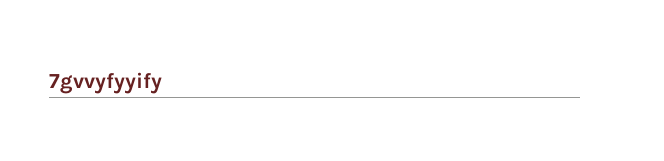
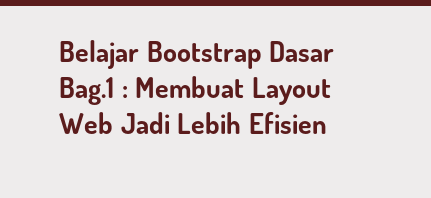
- 7gvvyfyyify
+ Belajar Bootstrap Dasar Bag.1 : Membuat Layout Web Jadi Lebih Efisien

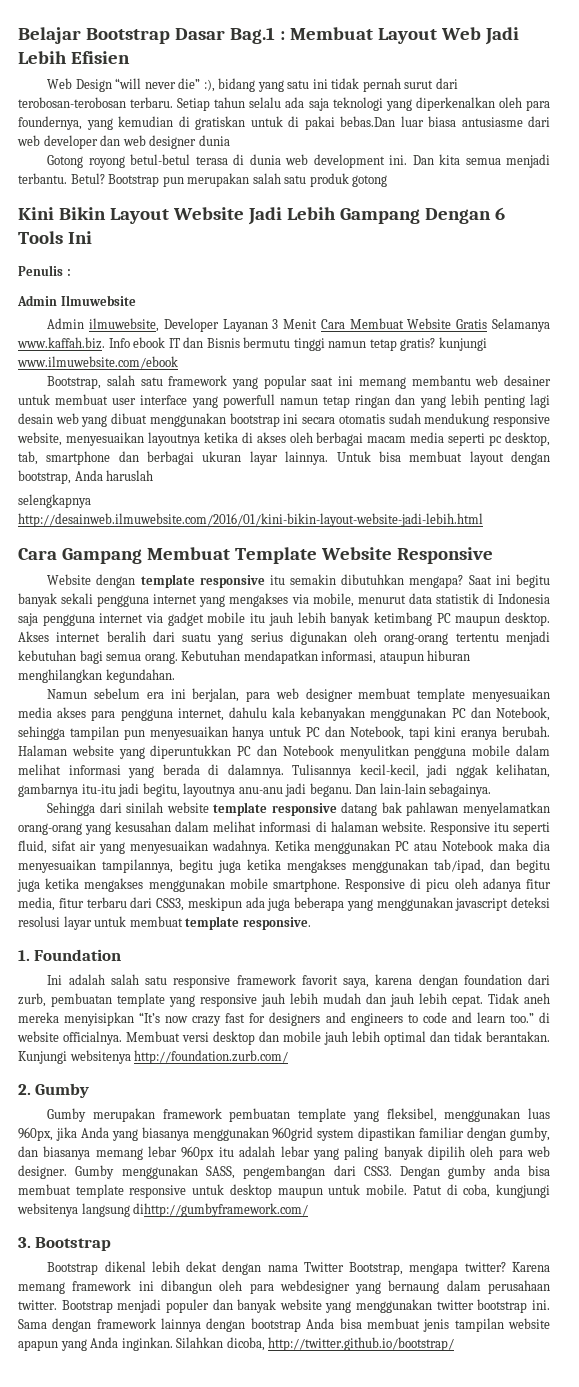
+ Web Design “will never die” :), bidang yang satu ini tidak pernah surut dari terobosan-terobosan terbaru. Setiap tahun selalu ada saja teknologi yang diperkenalkan oleh para foundernya, yang kemudian di gratiskan untuk di pakai bebas.Dan luar biasa antusiasme dari web developer dan web designer dunia
+ Gotong royong betul-betul terasa di dunia web development ini. Dan kita semua menjadi terbantu. Betul? Bootstrap pun merupakan salah satu produk gotong
+ Kini Bikin Layout Website Jadi Lebih Gampang Dengan 6 Tools Ini
+ Penulis :
+ Admin Ilmuwebsite
+ Admin ilmuwebsite, Developer Layanan 3 Menit Cara Membuat Website Gratis Selamanya www.kaffah.biz. Info ebook IT dan Bisnis bermutu tinggi namun tetap gratis? kunjungi www.ilmuwebsite.com/ebook
+ Bootstrap, salah satu framework yang popular saat ini memang membantu web desainer untuk membuat user interface yang powerfull namun tetap ringan dan yang lebih penting lagi desain web yang dibuat menggunakan bootstrap ini secara otomatis sudah mendukung responsive website, menyesuaikan layoutnya ketika di akses oleh berbagai macam media seperti pc desktop, tab, smartphone dan berbagai ukuran layar lainnya. Untuk bisa membuat layout dengan bootstrap, Anda haruslah
+ selengkapnya http://desainweb.ilmuwebsite.com/2016/01/kini-bikin-layout-website-jadi-lebih.html
+ Cara Gampang Membuat Template Website Responsive
+ Website dengan template responsive itu semakin dibutuhkan mengapa? Saat ini begitu banyak sekali pengguna internet yang mengakses via mobile, menurut data statistik di Indonesia saja pengguna internet via gadget mobile itu jauh lebih banyak ketimbang PC maupun desktop. Akses internet beralih dari suatu yang serius digunakan oleh orang-orang tertentu menjadi kebutuhan bagi semua orang. Kebutuhan mendapatkan informasi, ataupun hiburan menghilangkan kegundahan.
+ Namun sebelum era ini berjalan, para web designer membuat template menyesuaikan media akses para pengguna internet, dahulu kala kebanyakan menggunakan PC dan Notebook, sehingga tampilan pun menyesuaikan hanya untuk PC dan Notebook, tapi kini eranya berubah. Halaman website yang diperuntukkan PC dan Notebook menyulitkan pengguna mobile dalam melihat informasi yang berada di dalamnya. Tulisannya kecil-kecil, jadi nggak kelihatan, gambarnya itu-itu jadi begitu, layoutnya anu-anu jadi beganu. Dan lain-lain sebagainya.
+ Sehingga dari sinilah website template responsive datang bak pahlawan menyelamatkan orang-orang yang kesusahan dalam melihat informasi di halaman website. Responsive itu seperti fluid, sifat air yang menyesuaikan wadahnya. Ketika menggunakan PC atau Notebook maka dia menyesuaikan tampilannya, begitu juga ketika mengakses menggunakan tab/ipad, dan begitu juga ketika mengakses menggunakan mobile smartphone. Responsive di picu oleh adanya fitur media, fitur terbaru dari CSS3, meskipun ada juga beberapa yang menggunakan javascript deteksi resolusi layar untuk membuat template responsive.
+ 1. Foundation
+ Ini adalah salah satu responsive framework favorit saya, karena dengan foundation dari zurb, pembuatan template yang responsive jauh lebih mudah dan jauh lebih cepat. Tidak aneh mereka menyisipkan “It’s now crazy fast for designers and engineers to code and learn too.” di website officialnya. Membuat versi desktop dan mobile jauh lebih optimal dan tidak berantakan. Kunjungi websitenya http://foundation.zurb.com/
+ 2. Gumby
+ Gumby merupakan framework pembuatan template yang fleksibel, menggunakan luas 960px, jika Anda yang biasanya menggunakan 960grid system dipastikan familiar dengan gumby, dan biasanya memang lebar 960px itu adalah lebar yang paling banyak dipilih oleh para web designer. Gumby menggunakan SASS, pengembangan dari CSS3. Dengan gumby anda bisa membuat template responsive untuk desktop maupun untuk mobile. Patut di coba, kungjungi websitenya langsung dihttp://gumbyframework.com/
+ 3. Bootstrap
+ Bootstrap dikenal lebih dekat dengan nama Twitter Bootstrap, mengapa twitter? Karena memang framework ini dibangun oleh para webdesigner yang bernaung dalam perusahaan twitter. Bootstrap menjadi populer dan banyak website yang menggunakan twitter bootstrap ini. Sama dengan framework lainnya dengan bootstrap Anda bisa membuat jenis tampilan website apapun yang Anda inginkan. Silahkan dicoba, http://twitter.github.io/bootstrap/

